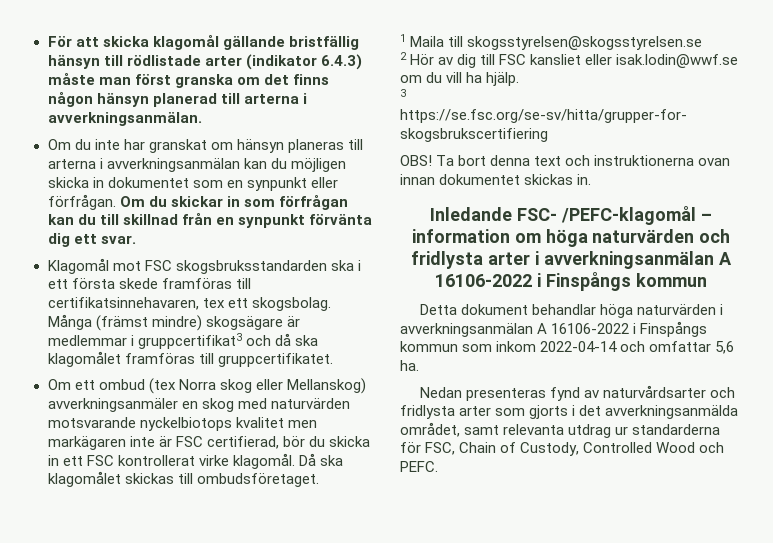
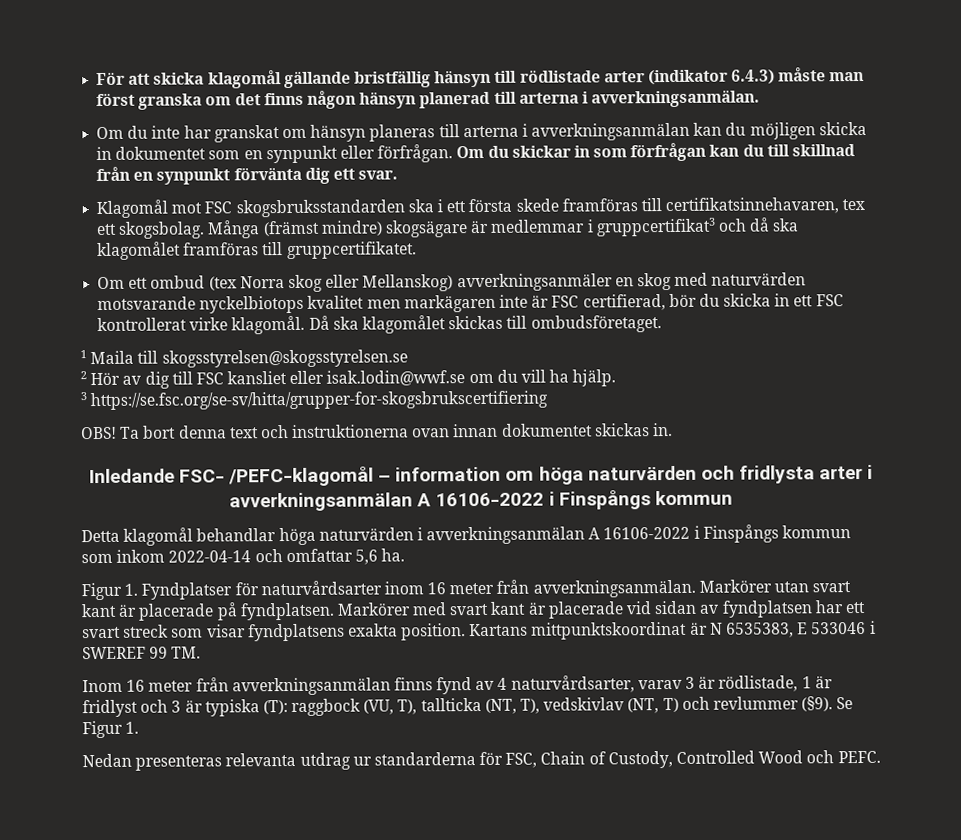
- Detta dokument behandlar höga naturvärden i avverkningsanmälan A 16106-2022 i Finspångs kommun som inkom 2022-04-14 och omfattar 5,6 ha.
+ Detta klagomål behandlar höga naturvärden i avverkningsanmälan A 16106-2022 i Finspångs kommun som inkom 2022-04-14 och omfattar 5,6 ha.
- Nedan presenteras fynd av naturvårdsarter och fridlysta arter som gjorts i det avverkningsanmälda området, samt relevanta utdrag ur standarderna för FSC, Chain of Custody, Controlled Wood och PEFC.
+ Figur 1. Fyndplatser för naturvårdsarter inom 16 meter från avverkningsanmälan. Markörer utan svart kant är placerade på fyndplatsen. Markörer med svart kant är placerade vid sidan av fyndplatsen har ett svart streck som visar fyndplatsens exakta position. Kartans mittpunktskoordinat är N 6535383, E 533046 i SWEREF 99 TM.
+ Inom 16 meter från avverkningsanmälan finns fynd av 4 naturvårdsarter, varav 3 är rödlistade, 1 är fridlyst och 3 är typiska (T): raggbock (VU, T), tallticka (NT, T), vedskivlav (NT, T) och revlummer (§9). Se Figur 1.
+ Nedan presenteras relevanta utdrag ur standarderna för FSC, Chain of Custody, Controlled Wood och PEFC.

